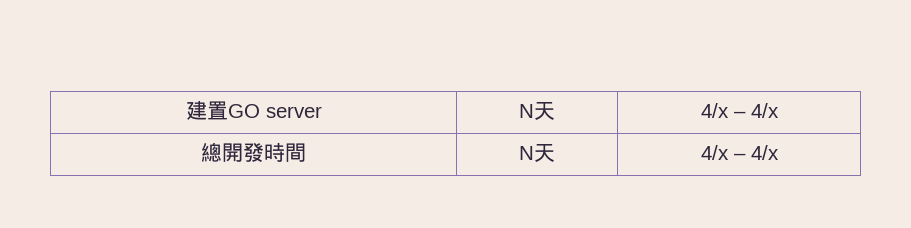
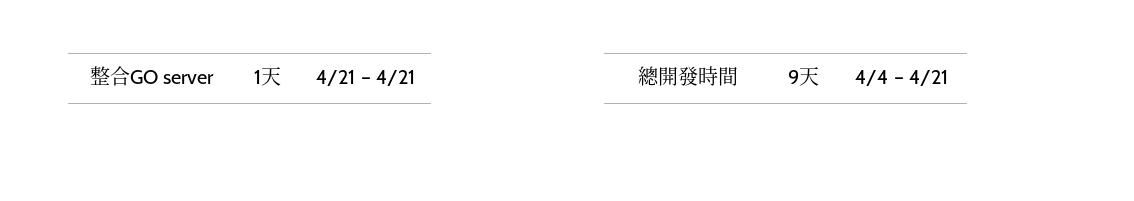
- 建置GO server | N天 | 4/x – 4/x
+ 整合GO server | 1天 | 4/21 – 4/21
- 總開發時間 | N天 | 4/x – 4/x
+ 總開發時間 | 9天 | 4/4 – 4/21

